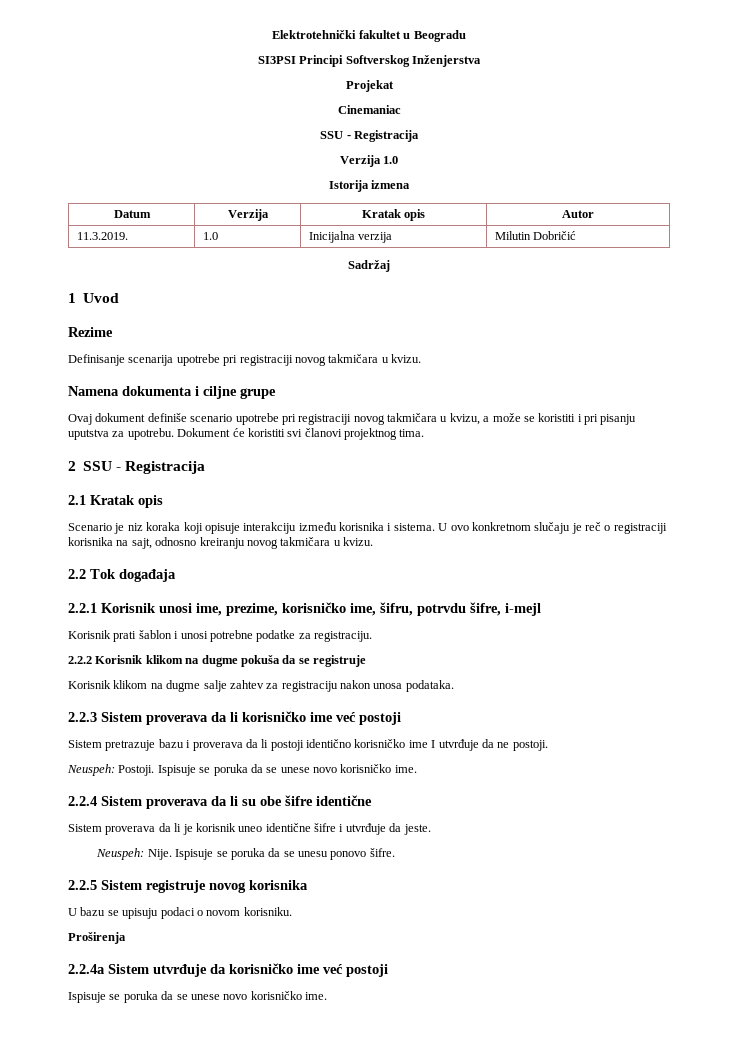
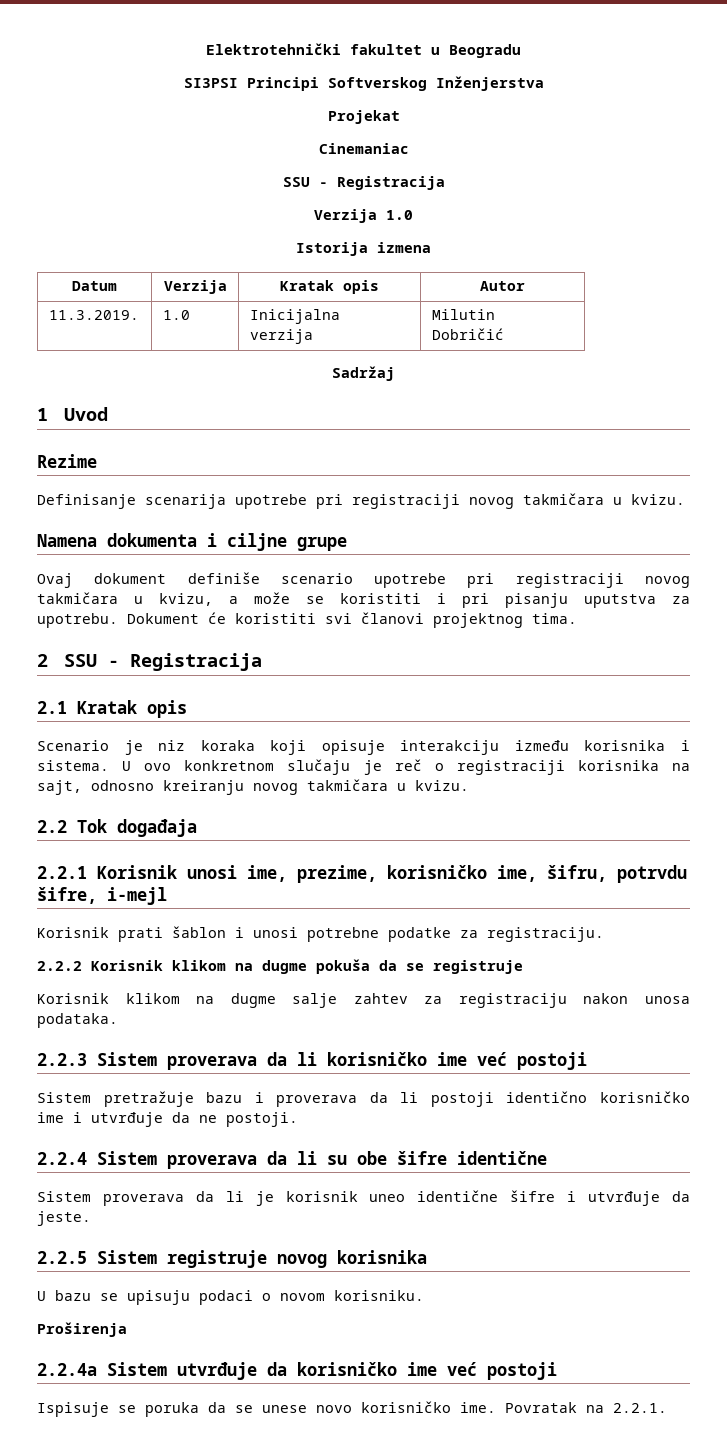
- Sistem pretrazuje bazu i proverava da li postoji identično korisničko ime I utvrđuje da ne postoji.
+ Sistem pretražuje bazu i proverava da li postoji identično korisničko ime i utvrđuje da ne postoji.
- Neuspeh: Postoji. Ispisuje se poruka da se unese novo korisničko ime.
- Neuspeh: Nije. Ispisuje se poruka da se unesu ponovo šifre.
+ Povratak na 2.2.1.

